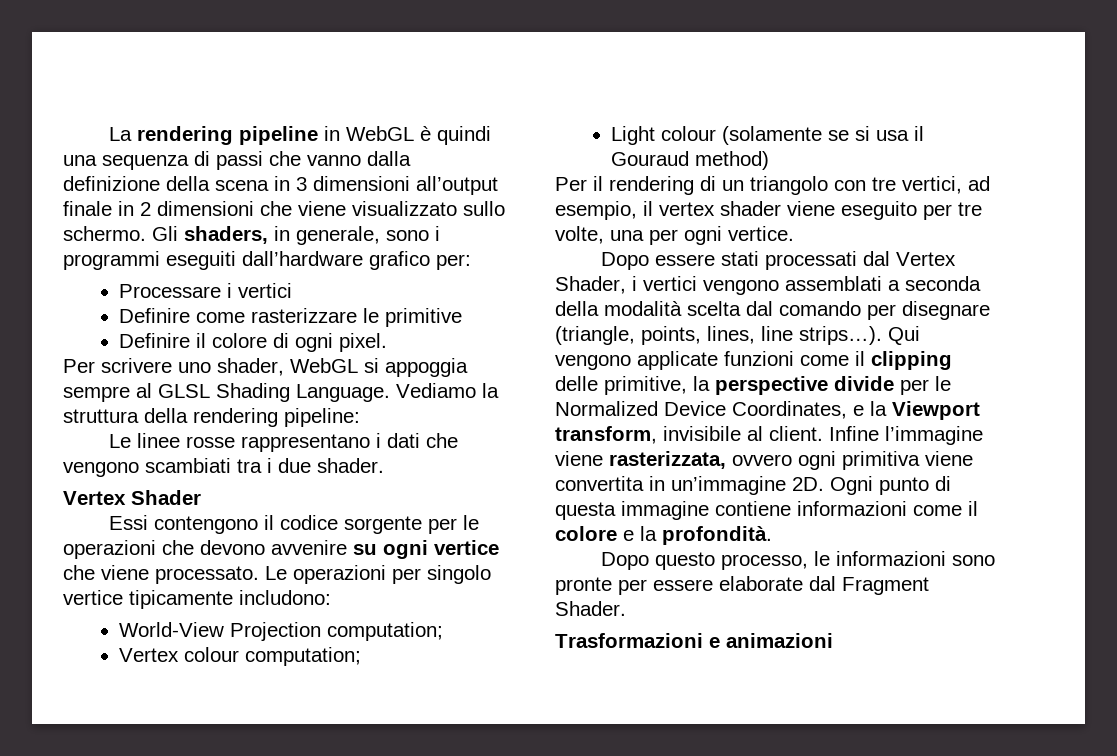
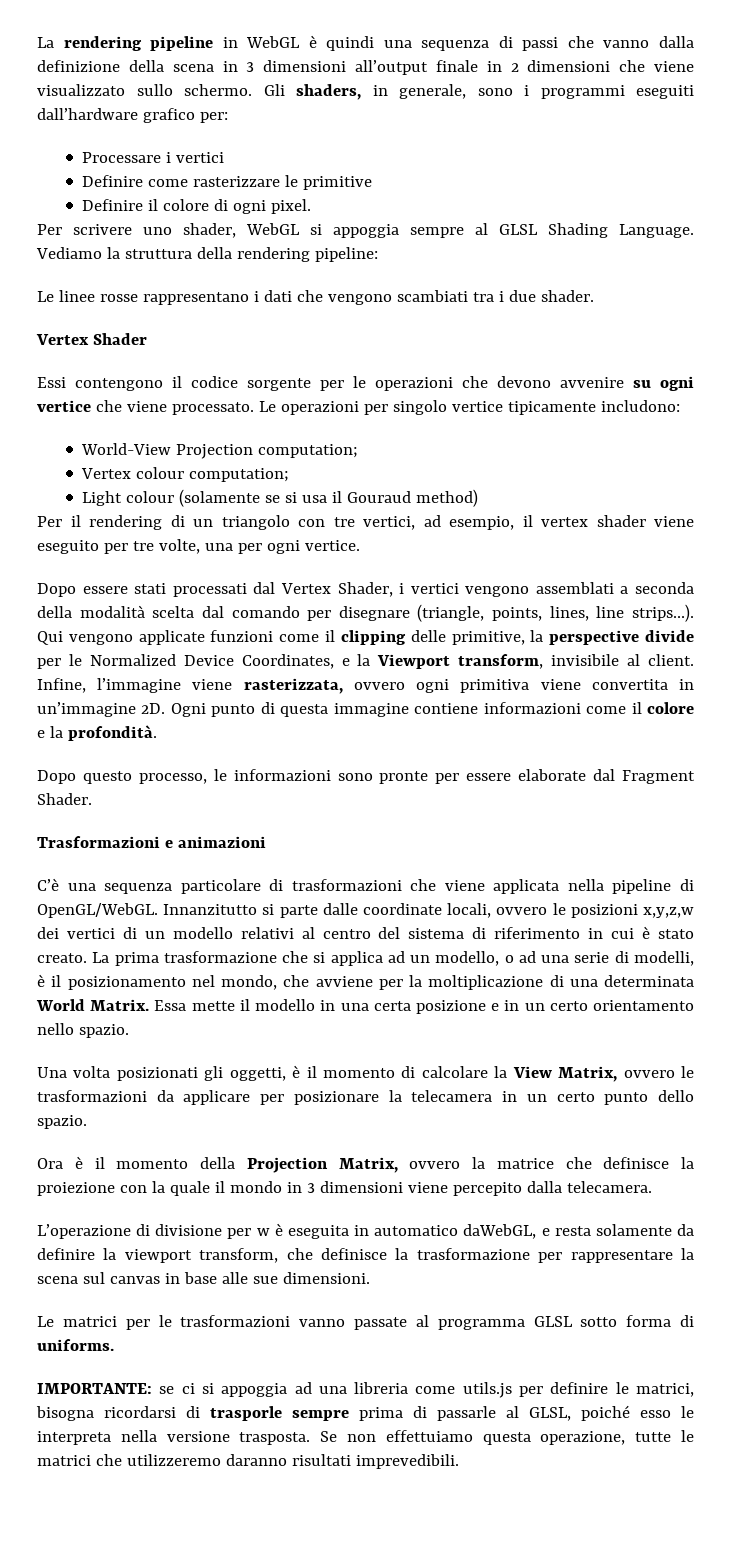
- Infine l’immagine viene rasterizzata, ovvero ogni primitiva viene convertita in un’immagine 2D.
+ Infine, l’immagine viene rasterizzata, ovvero ogni primitiva viene convertita in un’immagine 2D.
+ C’è una sequenza particolare di trasformazioni che viene applicata nella pipeline di OpenGL/WebGL. Innanzitutto si parte dalle coordinate locali, ovvero le posizioni x,y,z,w dei vertici di un modello relativi al centro del sistema di riferimento in cui è stato creato. La prima trasformazione che si applica ad un modello, o ad una serie di modelli, è il posizionamento nel mondo, che avviene per la moltiplicazione di una determinata World Matrix. Essa mette il modello in una certa posizione e in un certo orientamento nello spazio.
+ Una volta posizionati gli oggetti, è il momento di calcolare la View Matrix, ovvero le trasformazioni da applicare per posizionare la telecamera in un certo punto dello spazio.
+ Ora è il momento della Projection Matrix, ovvero la matrice che definisce la proiezione con la quale il mondo in 3 dimensioni viene percepito dalla telecamera.
+ L’operazione di divisione per w è eseguita in automatico daWebGL, e resta solamente da definire la viewport transform, che definisce la trasformazione per rappresentare la scena sul canvas in base alle sue dimensioni.
+ Le matrici per le trasformazioni vanno passate al programma GLSL sotto forma di uniforms.
+ IMPORTANTE: se ci si appoggia ad una libreria come utils.js per definire le matrici, bisogna ricordarsi di trasporle sempre prima di passarle al GLSL, poiché esso le interpreta nella versione trasposta. Se non effettuiamo questa operazione, tutte le matrici che utilizzeremo daranno risultati imprevedibili.

